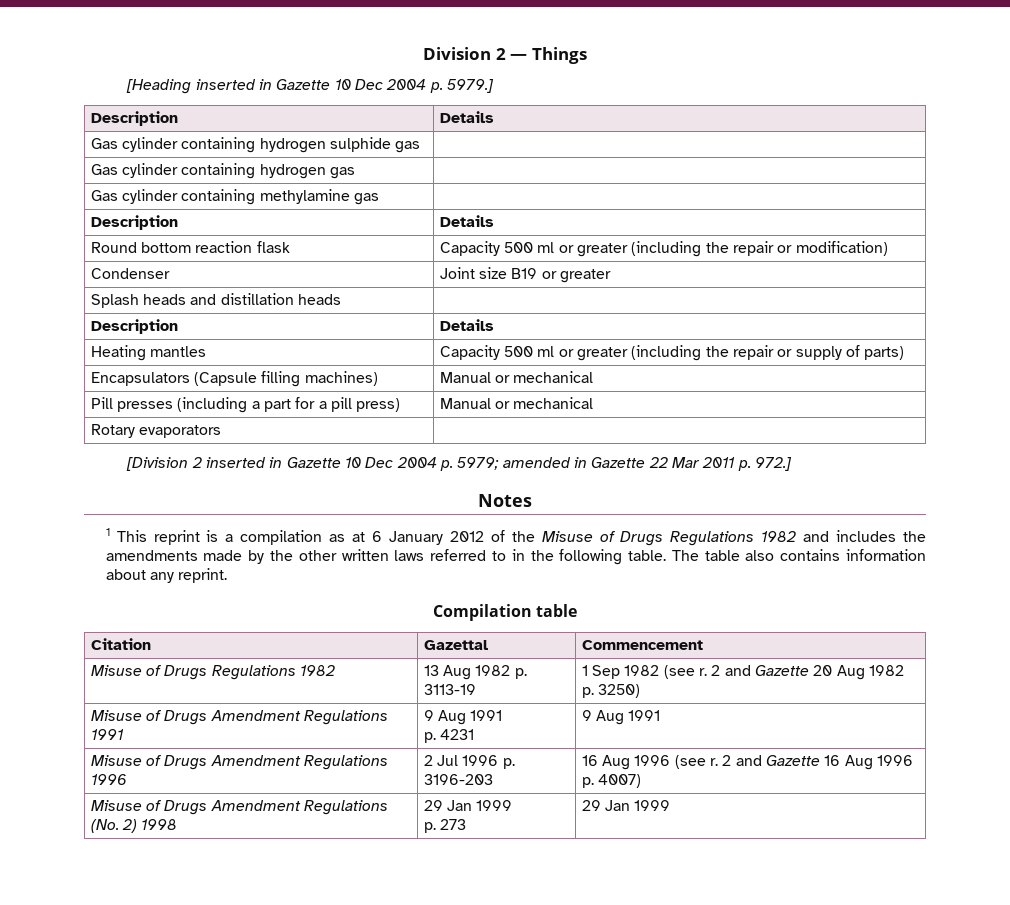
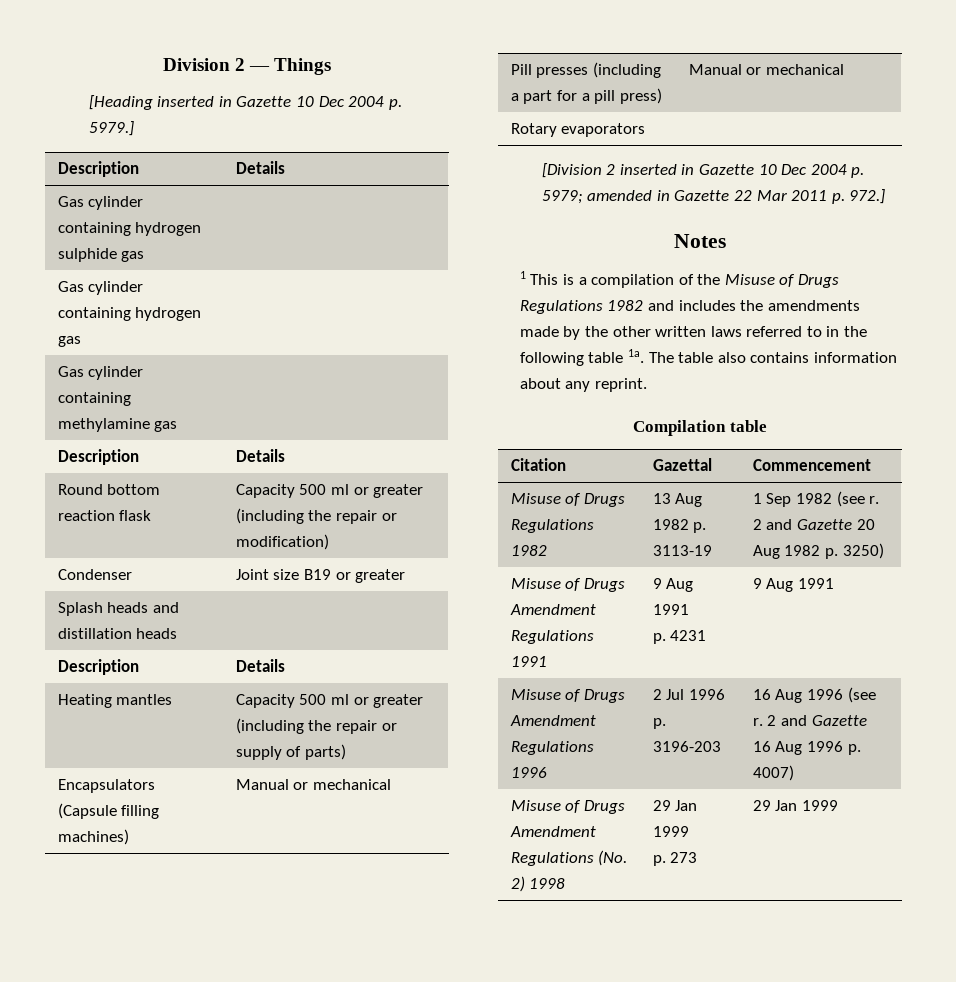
- 1 This reprint is a compilation as at 6 January 2012 of the Misuse of Drugs Regulations 1982 and includes the amendments made by the other written laws referred to in the following table.
+ 1 This is a compilation of the Misuse of Drugs Regulations 1982 and includes the amendments made by the other written laws referred to in the following table 1a.

